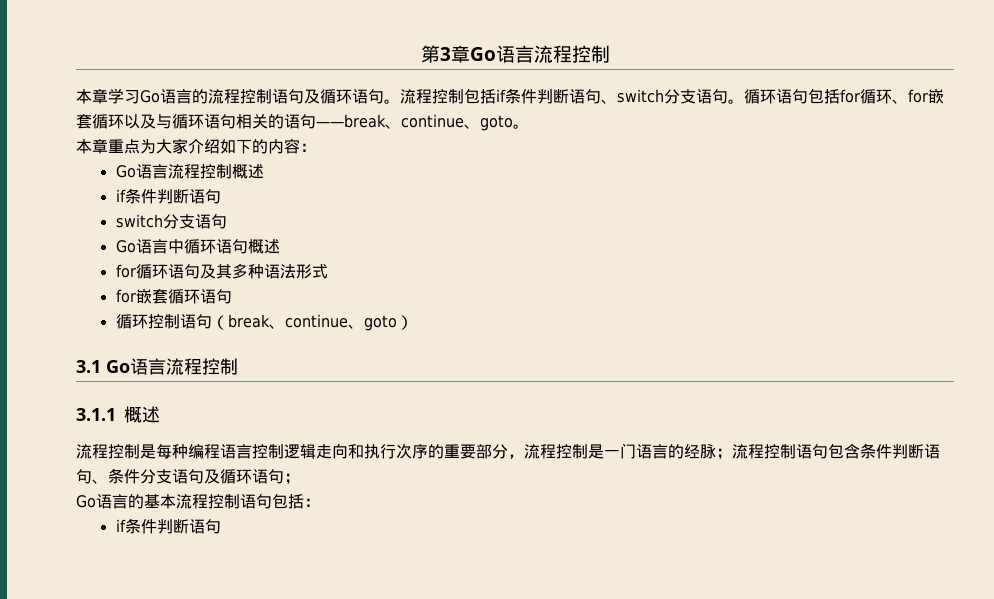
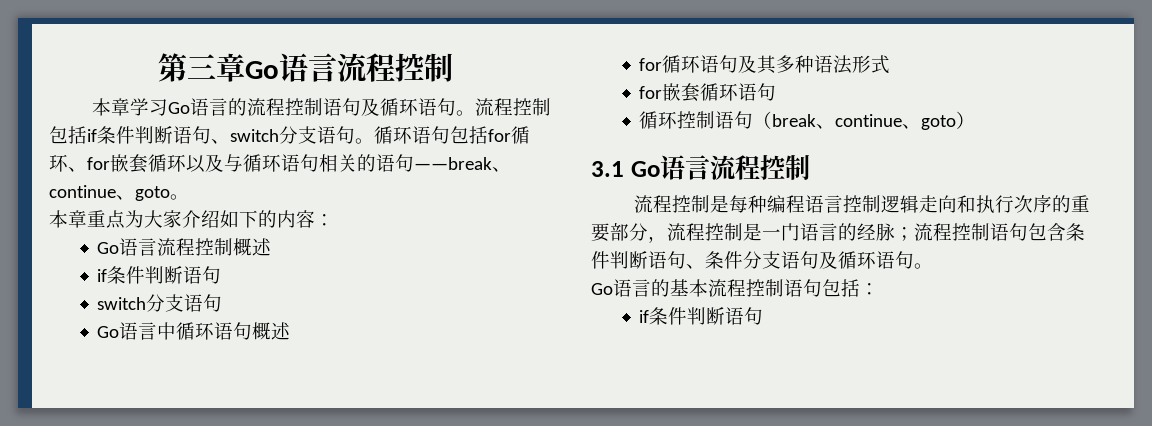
- 第3章Go语言流程控制
+ 第三章Go语言流程控制
- 3.1.1概述
- 流程控制是每种编程语言控制逻辑走向和执行次序的重要部分，流程控制是一门语言的经脉；流程控制语句包含条件判断语句、条件分支语句及循环语句；
+ 流程控制是每种编程语言控制逻辑走向和执行次序的重要部分，流程控制是一门语言的经脉；流程控制语句包含条件判断语句、条件分支语句及循环语句。

